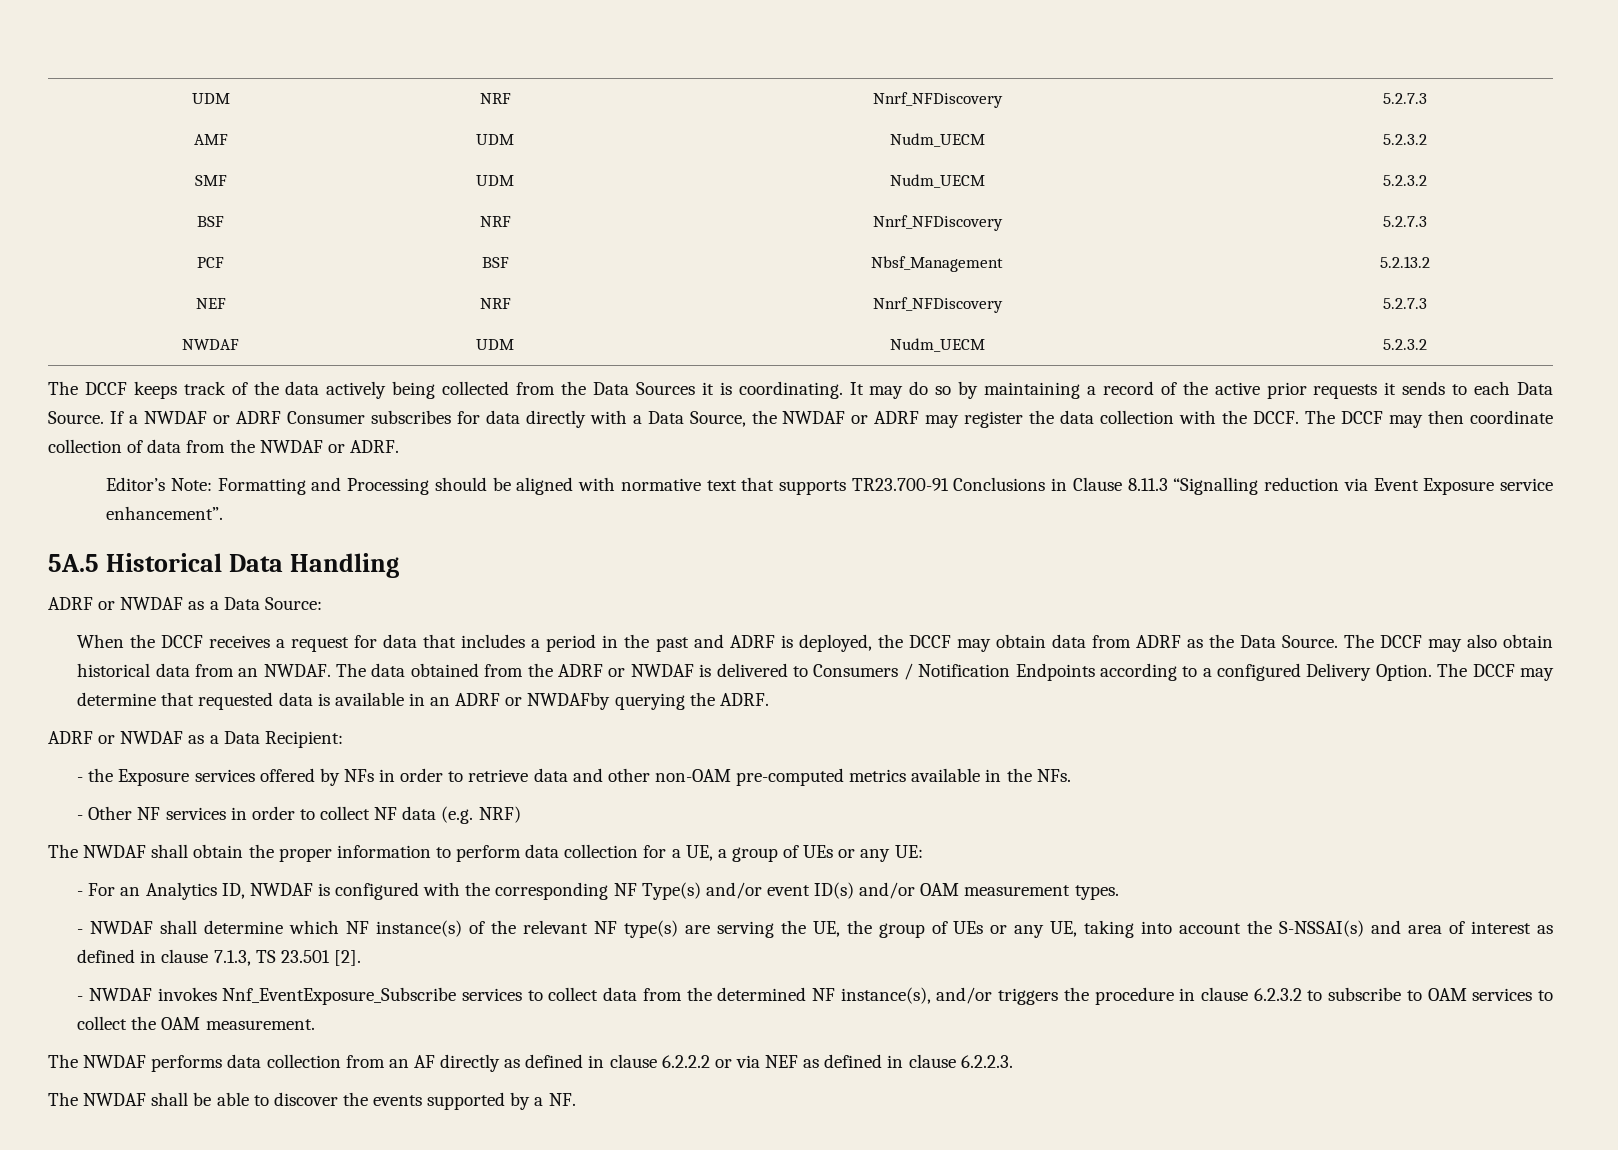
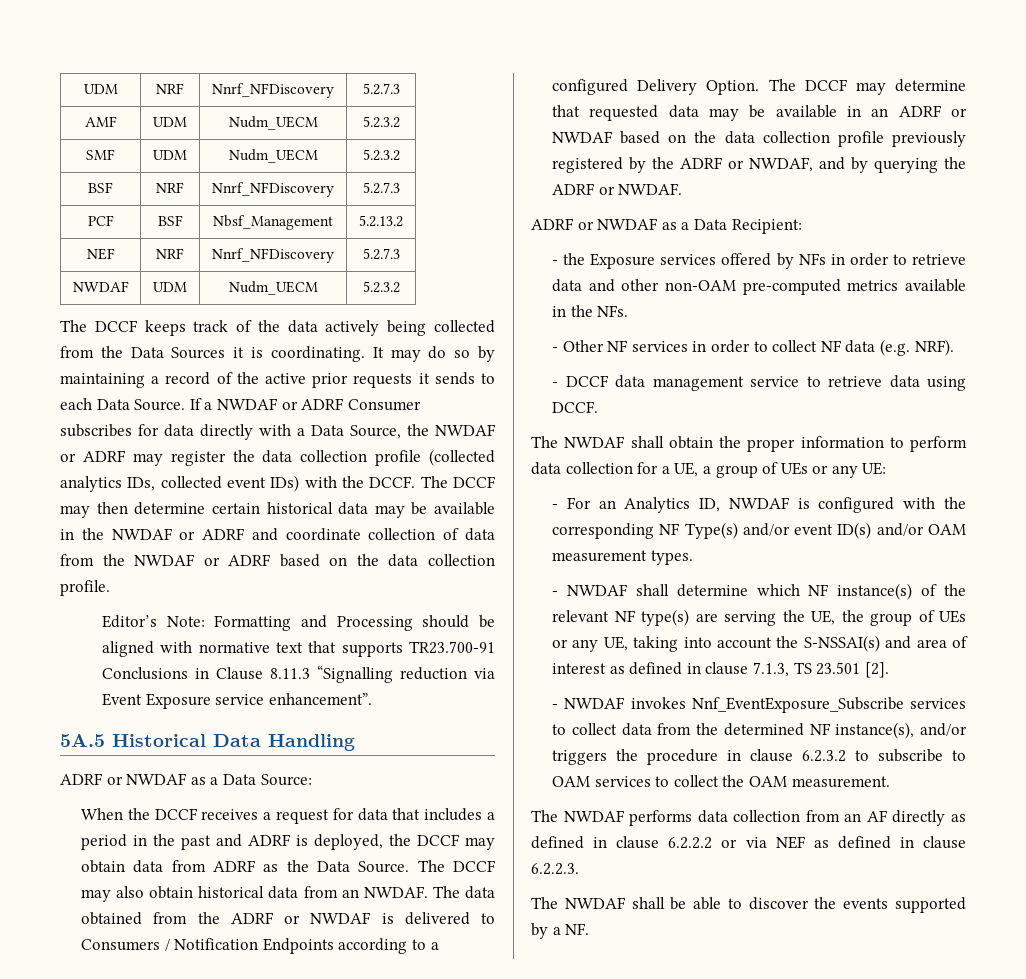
- If a NWDAF or ADRF Consumer subscribes for data directly with a Data Source, the NWDAF or ADRF may register the data collection with the DCCF.
+ If a NWDAF or ADRF Consumer subscribes for data directly with a Data Source, the NWDAF or ADRF may register the data collection profile (collected analytics IDs, collected event IDs) with the DCCF.
- The DCCF may then coordinate collection of data from the NWDAF or ADRF.
+ The DCCF may then determine certain historical data may be available in the NWDAF or ADRF and coordinate collection of data from the NWDAF or ADRF based on the data collection profile.
- The DCCF may determine that requested data is available in an ADRF or NWDAFby querying the ADRF.
+ The DCCF may determine that requested data may be available in an ADRF or NWDAF based on the data collection profile previously registered by the ADRF or NWDAF, and by querying the ADRF or NWDAF.
- - Other NF services in order to collect NF data (e.g. NRF)
+ - Other NF services in order to collect NF data (e.g. NRF).
+ - DCCF data management service to retrieve data using DCCF.

